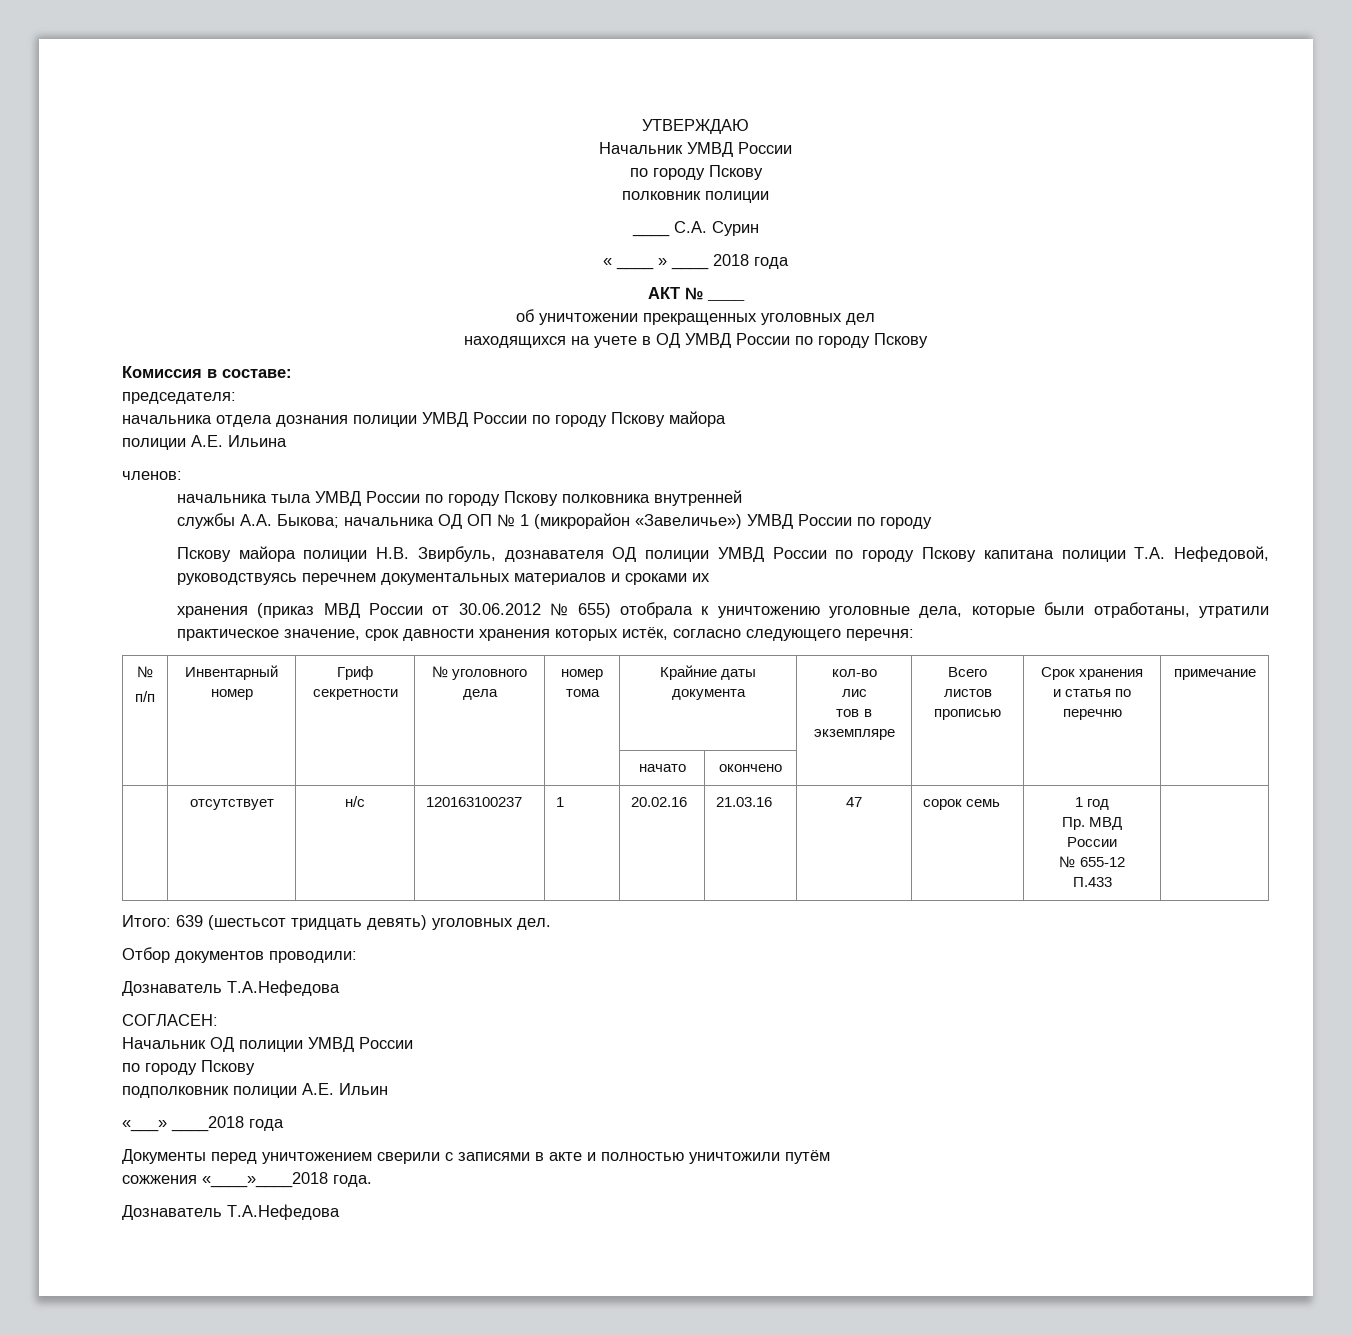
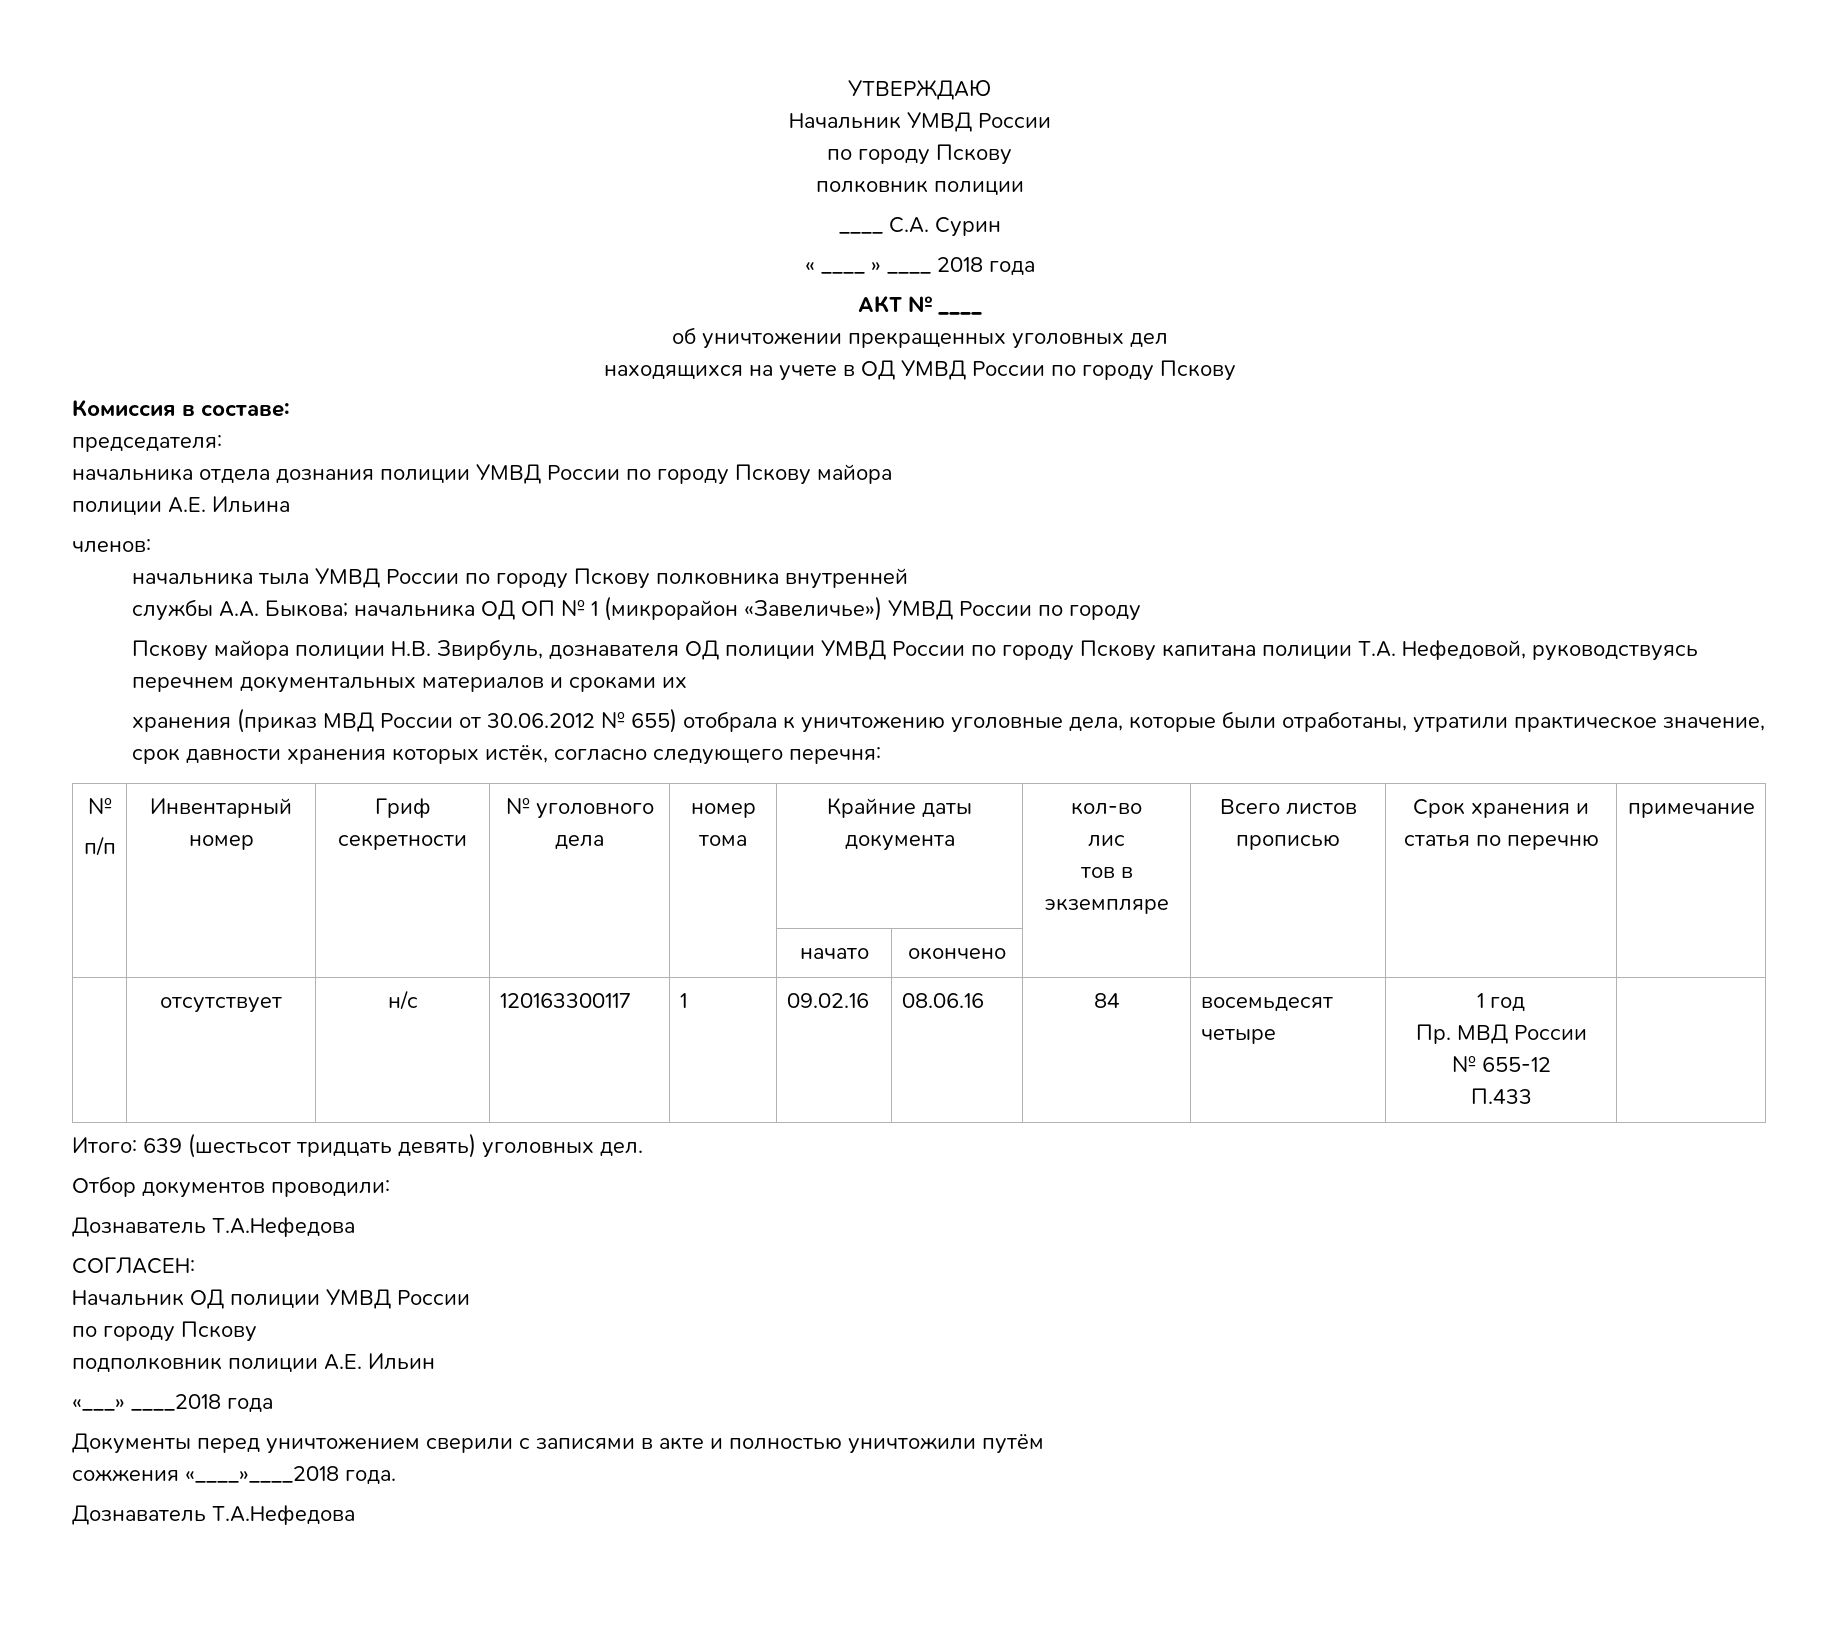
- | отсутствует | н/с | 120163100237 | 1 | 20.02.16 | 21.03.16 | 47 | сорок семь | 1 год
+ | отсутствует | н/с | 120163300117 | 1 | 09.02.16 | 08.06.16 | 84 | восемьдесят четыре | 1 год

